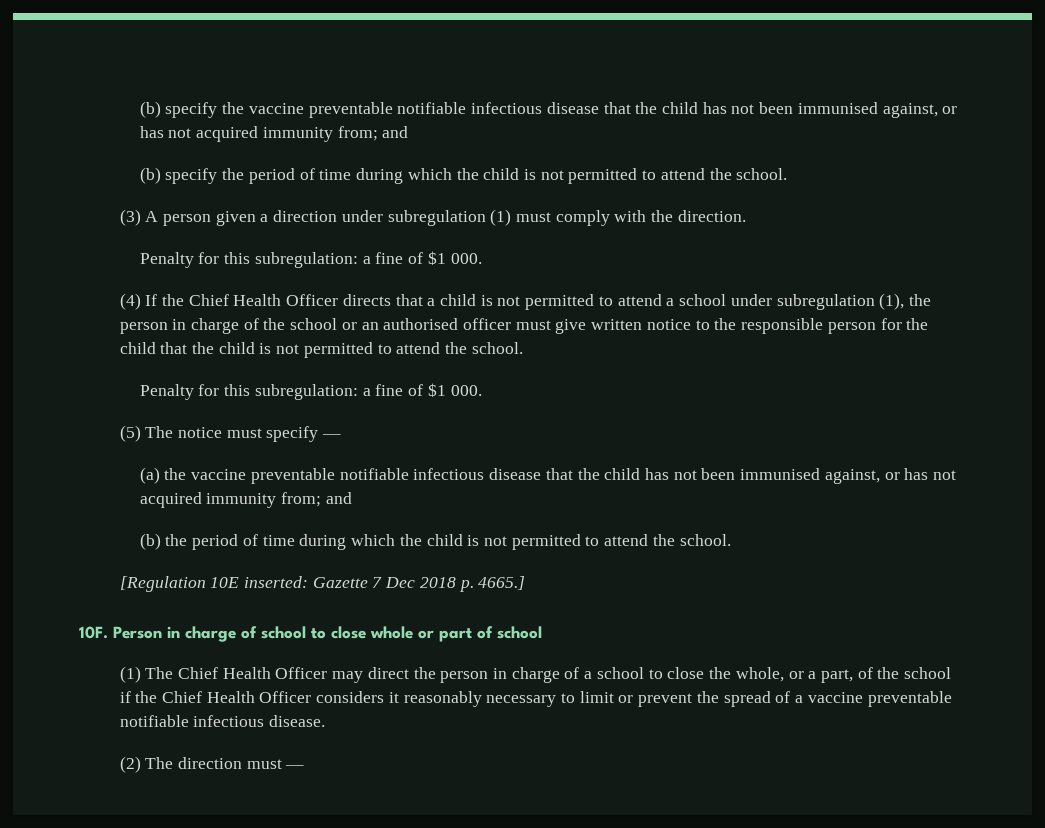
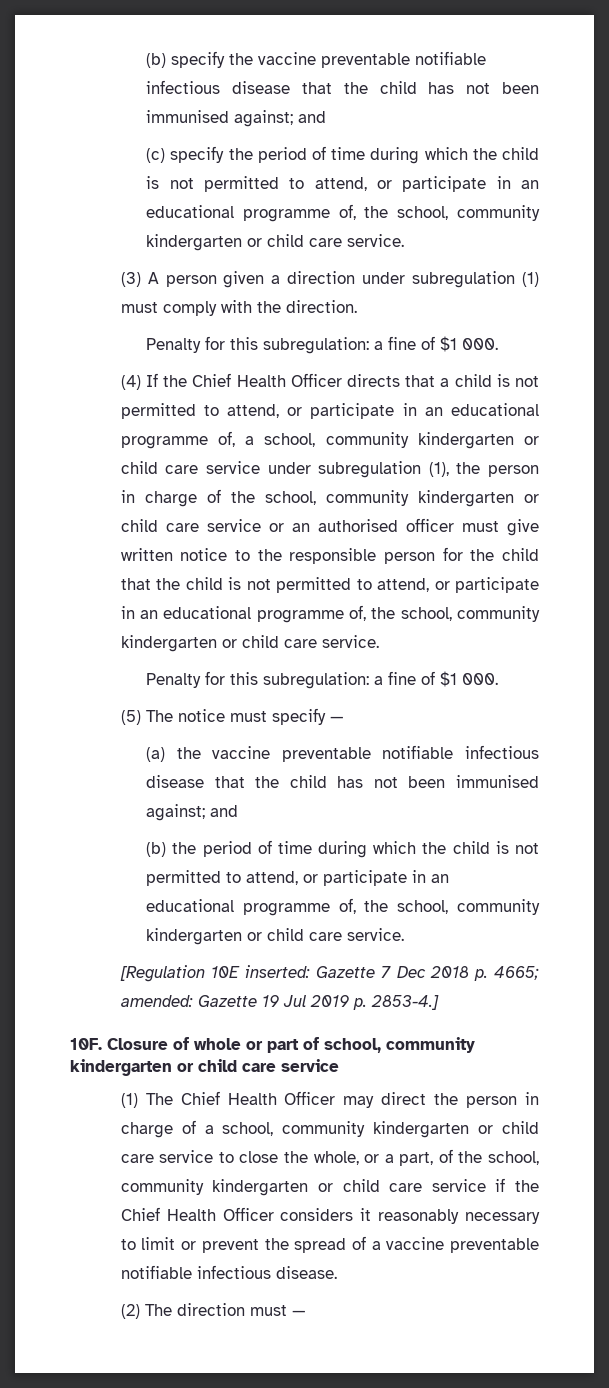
- (b) specify the vaccine preventable notifiable infectious disease that the child has not been immunised against, or has not acquired immunity from; and
- (b) specify the period of time during which the child is not permitted to attend the school.
+ (b) specify the vaccine preventable notifiable infectious disease that the child has not been immunised against; and
+ (c) specify the period of time during which the child is not permitted to attend, or participate in an educational programme of, the school, community kindergarten or child care service.
- (4) If the Chief Health Officer directs that a child is not permitted to attend a school under subregulation (1), the person in charge of the school or an authorised officer must give written notice to the responsible person for the child that the child is not permitted to attend the school.
+ (4) If the Chief Health Officer directs that a child is not permitted to attend, or participate in an educational programme of, a school, community kindergarten or child care service under subregulation (1), the person in charge of the school, community kindergarten or child care service or an authorised officer must give written notice to the responsible person for the child that the child is not permitted to attend, or participate in an educational programme of, the school, community kindergarten or child care service.
- (a) the vaccine preventable notifiable infectious disease that the child has not been immunised against, or has not acquired immunity from; and
+ (a) the vaccine preventable notifiable infectious disease that the child has not been immunised against; and
- (b) the period of time during which the child is not permitted to attend the school.
+ (b) the period of time during which the child is not permitted to attend, or participate in an educational programme of, the school, community kindergarten or child care service.
- [Regulation 10E inserted: Gazette 7 Dec 2018 p. 4665.]
- 10F. Person in charge of school to close whole or part of school
+ [Regulation 10E inserted: Gazette 7 Dec 2018 p. 4665; amended: Gazette 19 Jul 2019 p. 2853-4.]
+ 10F. Closure of whole or part of school, community kindergarten or child care service
- (1) The Chief Health Officer may direct the person in charge of a school to close the whole, or a part, of the school if the Chief Health Officer considers it reasonably necessary to limit or prevent the spread of a vaccine preventable notifiable infectious disease.
+ (1) The Chief Health Officer may direct the person in charge of a school, community kindergarten or child care service to close the whole, or a part, of the school, community kindergarten or child care service if the Chief Health Officer considers it reasonably necessary to limit or prevent the spread of a vaccine preventable notifiable infectious disease.

